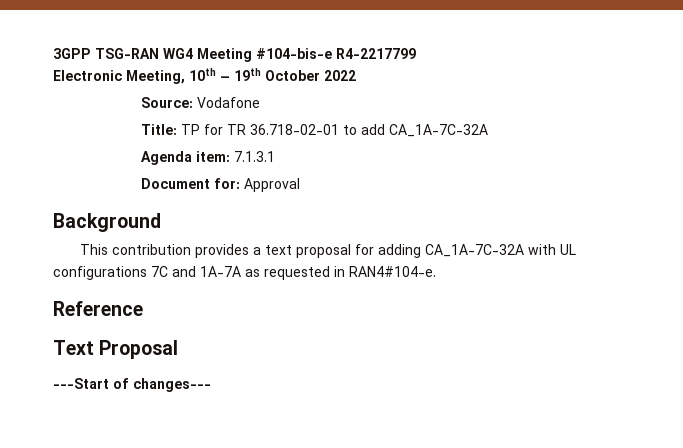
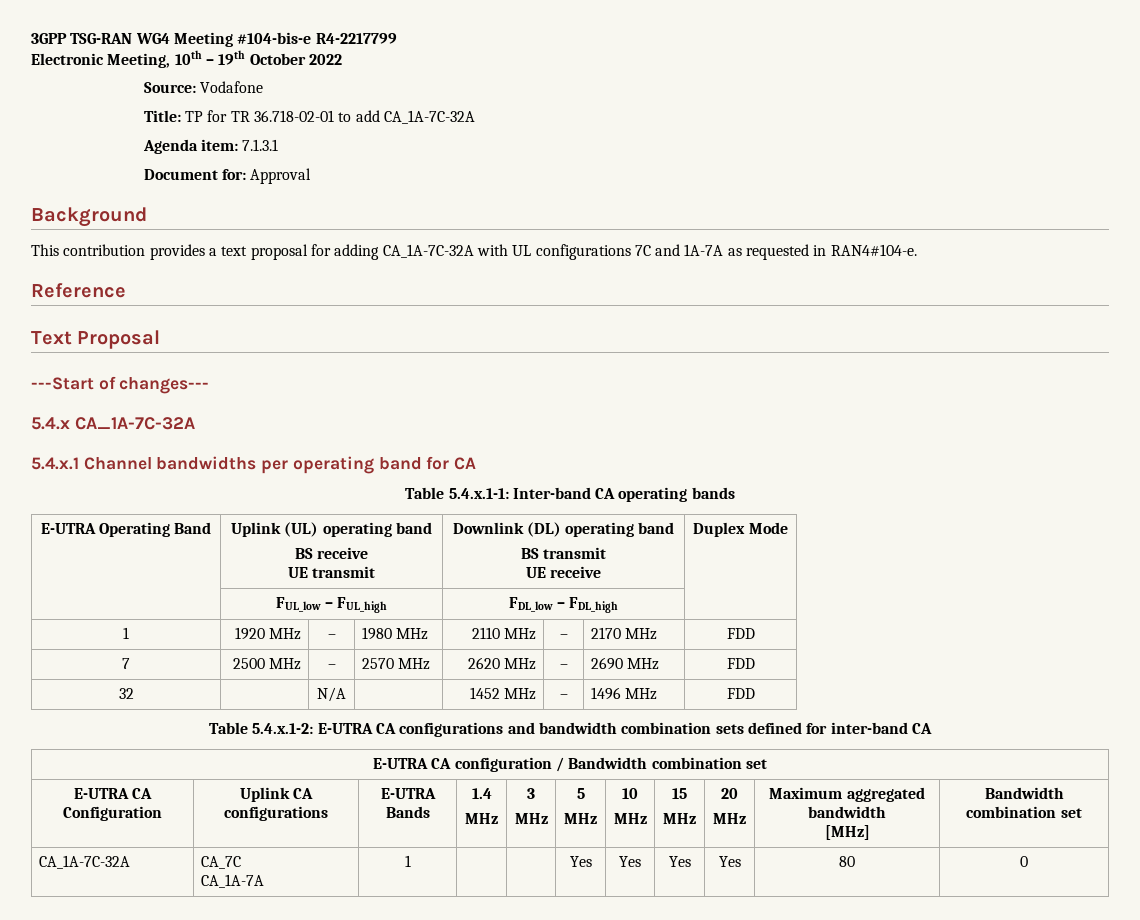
+ 5.4.x CA_1A-7C-32A
+ 5.4.x.1 Channel bandwidths per operating band for CA
+ Table 5.4.x.1-1: Inter-band CA operating bands
+ E-UTRA Operating Band | Uplink (UL) operating band
+ BS receive
+ UE transmit | Downlink (DL) operating band
+ BS transmit
+ UE receive | Duplex Mode
+ | FUL_low – FUL_high | FDL_low – FDL_high |
+ 1 | 1920 MHz | – | 1980 MHz | 2110 MHz | – | 2170 MHz | FDD
+ 7 | 2500 MHz | – | 2570 MHz | 2620 MHz | – | 2690 MHz | FDD
+ 32 | | N/A | | 1452 MHz | – | 1496 MHz | FDD
+ Table 5.4.x.1-2: E-UTRA CA configurations and bandwidth combination sets defined for inter-band CA
+ E-UTRA CA configuration / Bandwidth combination set
+ E-UTRA CA Configuration | Uplink CA configurations | E-UTRA Bands | 1.4
+ MHz | 3
+ MHz | 5
+ MHz | 10
+ MHz | 15
+ MHz | 20
+ MHz | Maximum aggregated bandwidth
+ [MHz] | Bandwidth combination set
+ CA_1A-7C-32A | CA_7C
+ CA_1A-7A | 1 | | | Yes | Yes | Yes | Yes | 80 | 0

